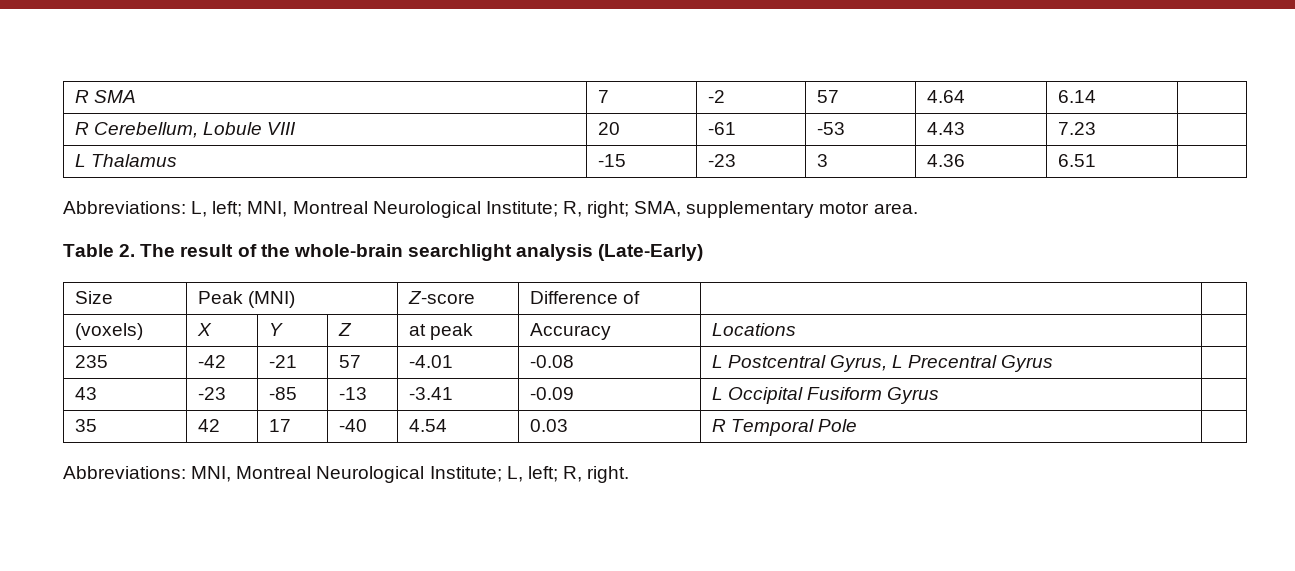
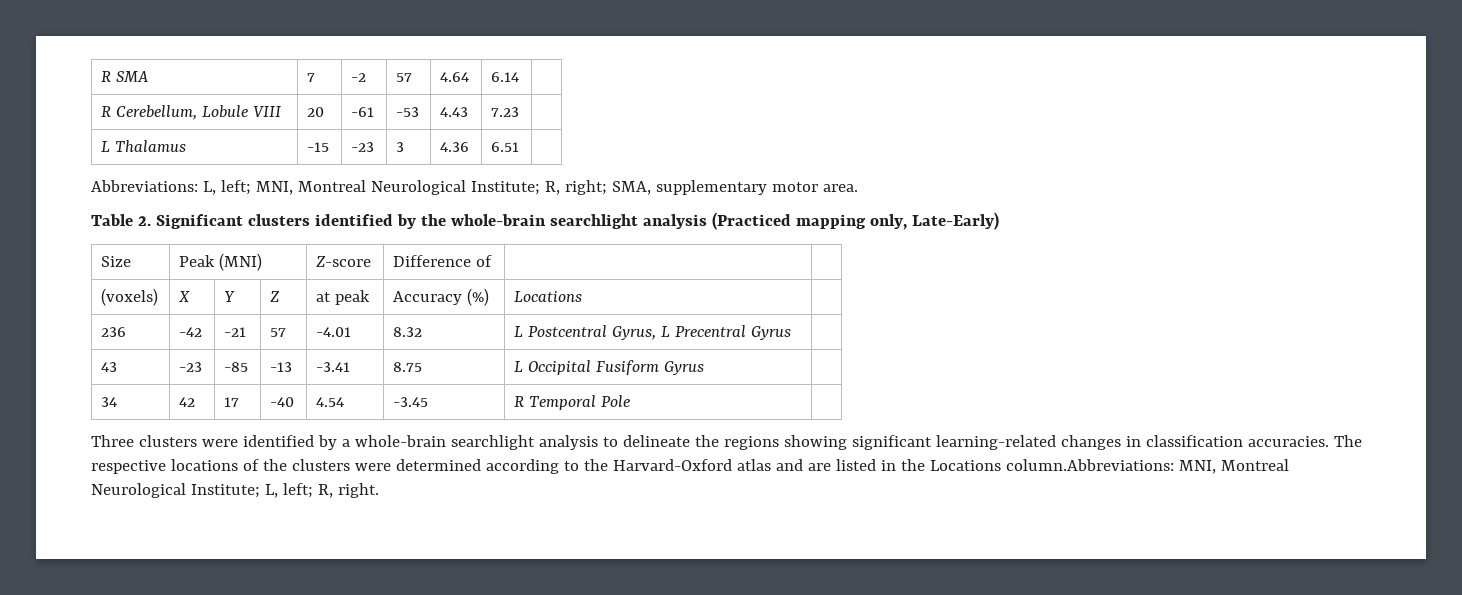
- Table 2. The result of the whole-brain searchlight analysis (Late-Early)
+ Table 2. Significant clusters identified by the whole-brain searchlight analysis (Practiced mapping only, Late-Early)
- (voxels) | X | Y | Z | at peak | Accuracy | Locations |
+ (voxels) | X | Y | Z | at peak | Accuracy (%) | Locations |
- 235 | -42 | -21 | 57 | -4.01 | -0.08 | L Postcentral Gyrus, L Precentral Gyrus |
+ 236 | -42 | -21 | 57 | -4.01 | 8.32 | L Postcentral Gyrus, L Precentral Gyrus |
- 43 | -23 | -85 | -13 | -3.41 | -0.09 | L Occipital Fusiform Gyrus |
+ 43 | -23 | -85 | -13 | -3.41 | 8.75 | L Occipital Fusiform Gyrus |
- 35 | 42 | 17 | -40 | 4.54 | 0.03 | R Temporal Pole |
+ 34 | 42 | 17 | -40 | 4.54 | -3.45 | R Temporal Pole |
- Abbreviations: MNI, Montreal Neurological Institute; L, left; R, right.
+ Three clusters were identified by a whole-brain searchlight analysis to delineate the regions showing significant learning-related changes in classification accuracies. The respective locations of the clusters were determined according to the Harvard-Oxford atlas and are listed in the Locations column.Abbreviations: MNI, Montreal Neurological Institute; L, left; R, right.

